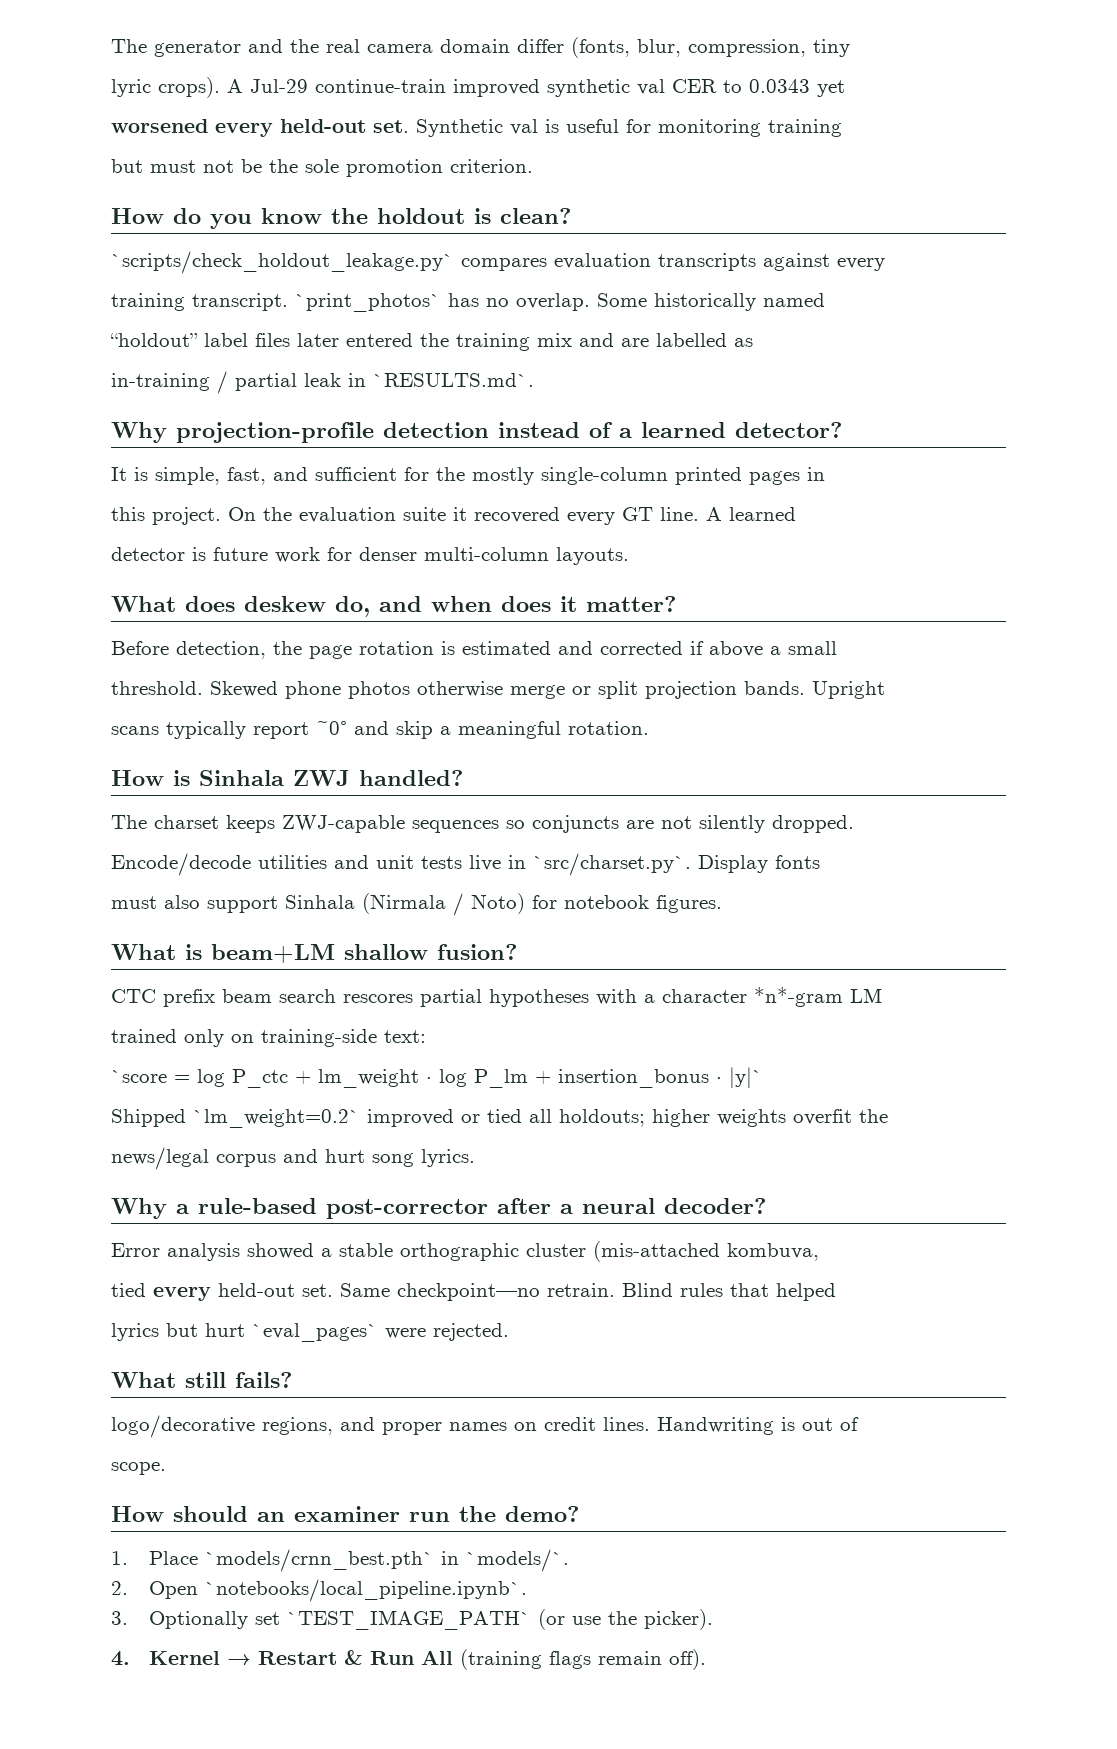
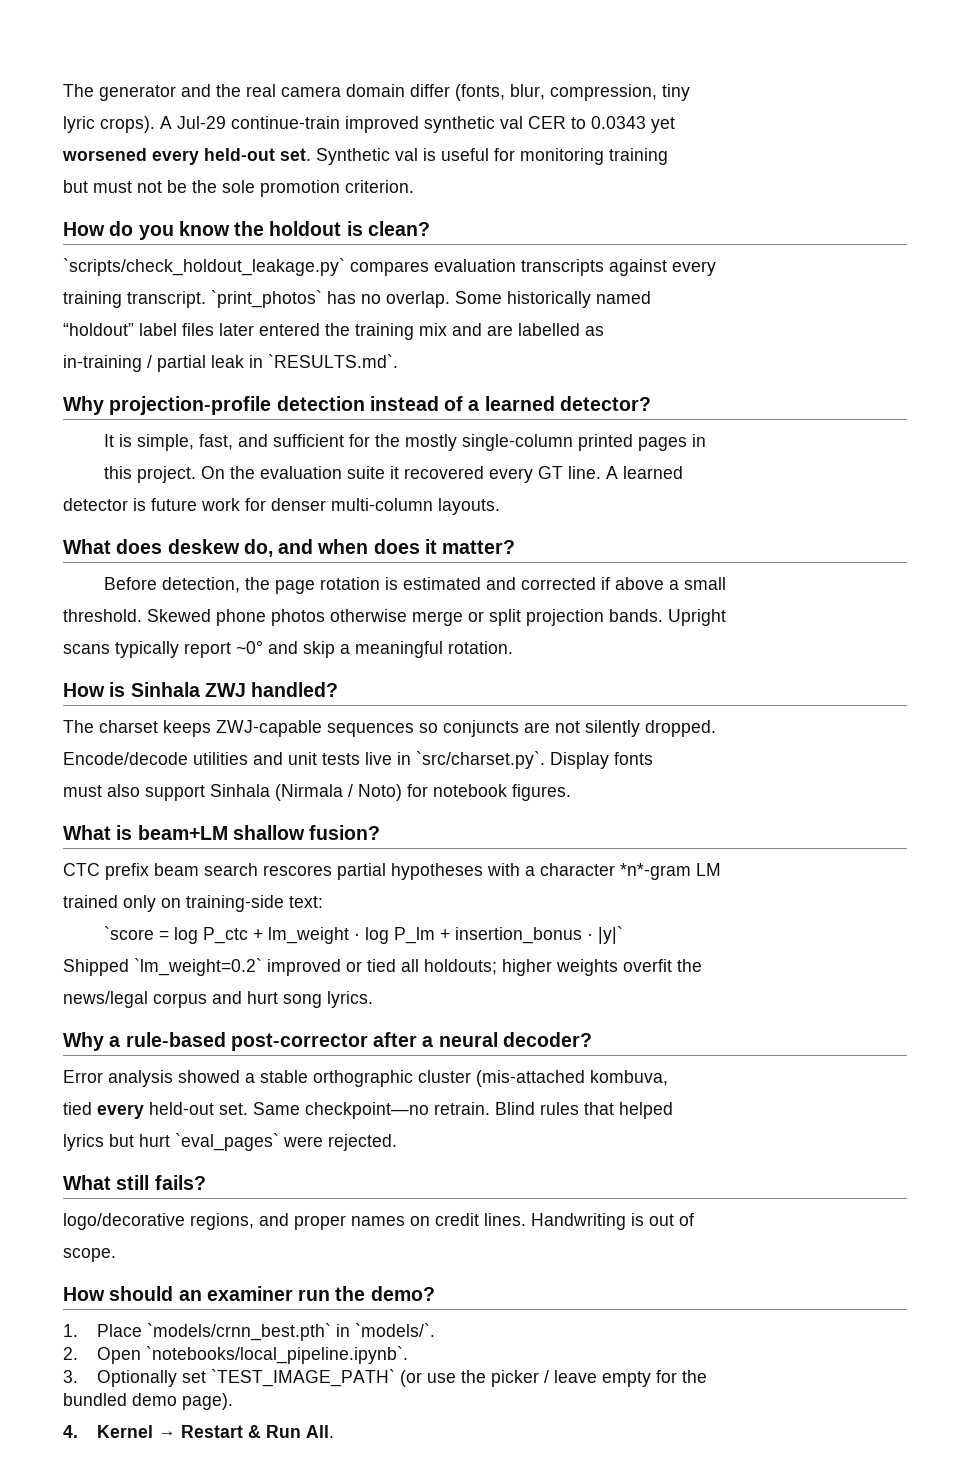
- 3. Optionally set `TEST_IMAGE_PATH` (or use the picker).
+ 3. Optionally set `TEST_IMAGE_PATH` (or use the picker / leave empty for the
+ bundled demo page).
- 4. Kernel → Restart & Run All (training flags remain off).
+ 4. Kernel → Restart & Run All.

